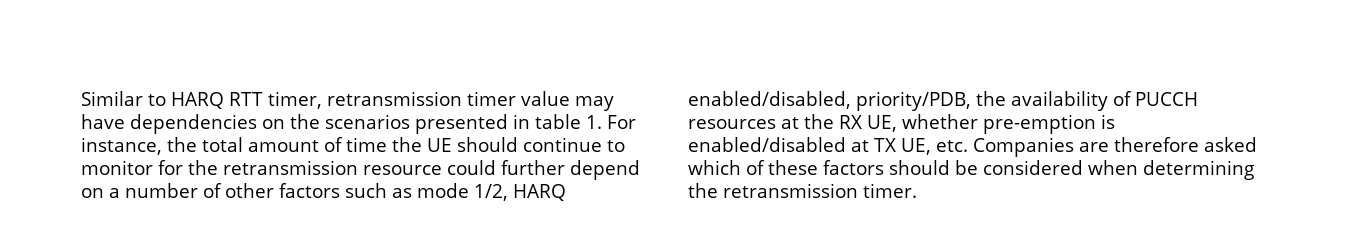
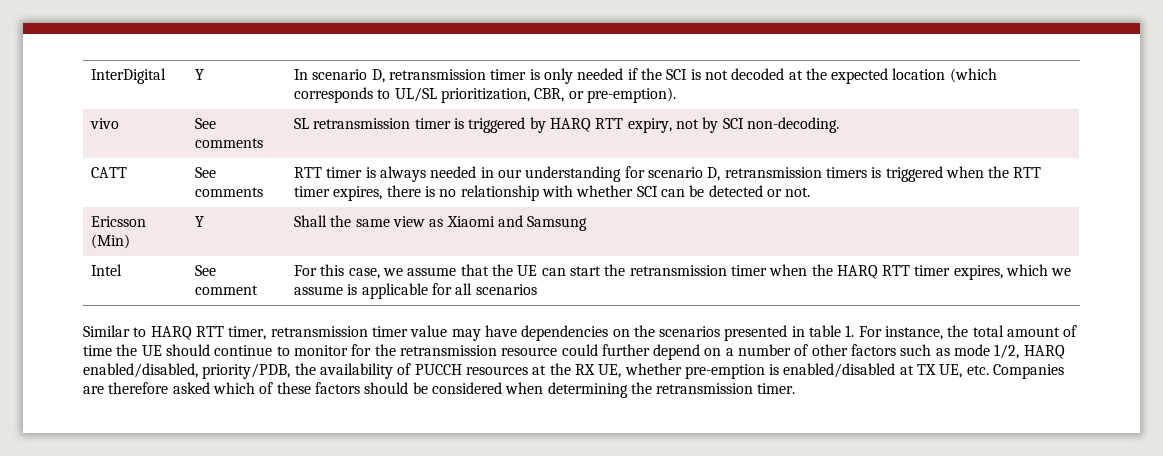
+ InterDigital | Y | In scenario D, retransmission timer is only needed if the SCI is not decoded at the expected location (which corresponds to UL/SL prioritization, CBR, or pre-emption).
+ vivo | See comments | SL retransmission timer is triggered by HARQ RTT expiry, not by SCI non-decoding.
+ CATT | See comments | RTT timer is always needed in our understanding for scenario D, retransmission timers is triggered when the RTT timer expires, there is no relationship with whether SCI can be detected or not.
+ Ericsson (Min) | Y | Shall the same view as Xiaomi and Samsung
+ Intel | See comment | For this case, we assume that the UE can start the retransmission timer when the HARQ RTT timer expires, which we assume is applicable for all scenarios

